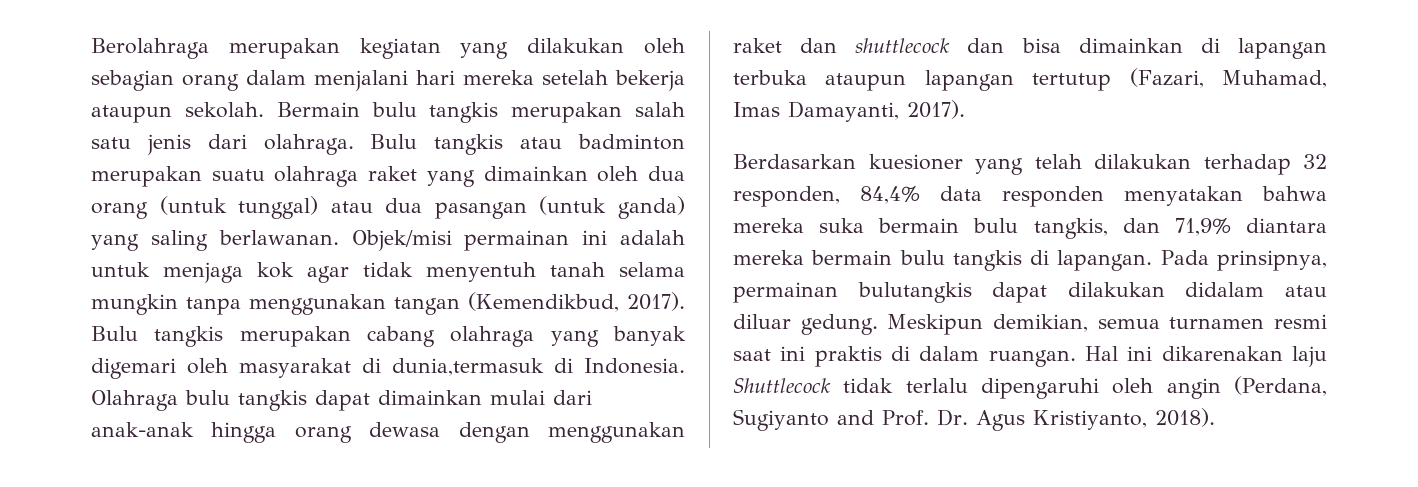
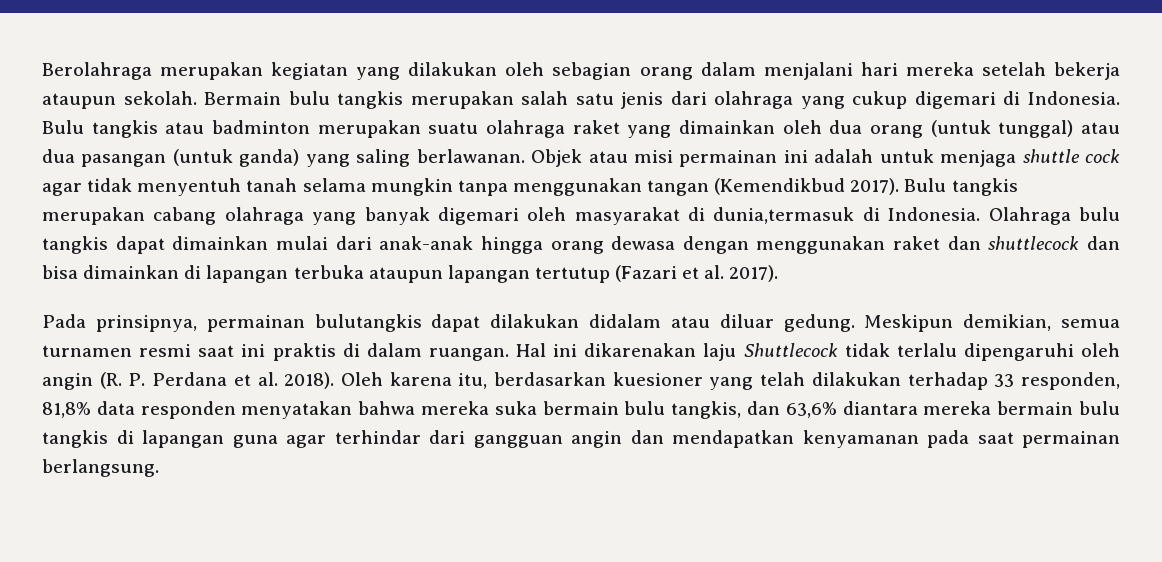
- Bermain bulu tangkis merupakan salah satu jenis dari olahraga.
+ Bermain bulu tangkis merupakan salah satu jenis dari olahraga yang cukup digemari di Indonesia.
- Objek/misi permainan ini adalah untuk menjaga kok agar tidak menyentuh tanah selama mungkin tanpa menggunakan tangan (Kemendikbud, 2017).
+ Objek atau misi permainan ini adalah untuk menjaga shuttle cock agar tidak menyentuh tanah selama mungkin tanpa menggunakan tangan (Kemendikbud 2017).
- Olahraga bulu tangkis dapat dimainkan mulai dari anak-anak hingga orang dewasa dengan menggunakan raket dan shuttlecock dan bisa dimainkan di lapangan terbuka ataupun lapangan tertutup (Fazari, Muhamad, Imas Damayanti, 2017).
- Berdasarkan kuesioner yang telah dilakukan terhadap 32 responden, 84,4% data responden menyatakan bahwa mereka suka bermain bulu tangkis, dan 71,9% diantara mereka bermain bulu tangkis di lapangan. Pada prinsipnya, permainan bulutangkis dapat dilakukan didalam atau diluar gedung.
+ Olahraga bulu tangkis dapat dimainkan mulai dari anak-anak hingga orang dewasa dengan menggunakan raket dan shuttlecock dan bisa dimainkan di lapangan terbuka ataupun lapangan tertutup (Fazari et al. 2017).
+ Pada prinsipnya, permainan bulutangkis dapat dilakukan didalam atau diluar gedung.
- Hal ini dikarenakan laju Shuttlecock tidak terlalu dipengaruhi oleh angin (Perdana, Sugiyanto and Prof. Dr. Agus Kristiyanto, 2018).
+ Hal ini dikarenakan laju Shuttlecock tidak terlalu dipengaruhi oleh angin (R. P. Perdana et al. 2018). Oleh karena itu, berdasarkan kuesioner yang telah dilakukan terhadap 33 responden, 81,8% data responden menyatakan bahwa mereka suka bermain bulu tangkis, dan 63,6% diantara mereka bermain bulu tangkis di lapangan guna agar terhindar dari gangguan angin dan mendapatkan kenyamanan pada saat permainan berlangsung.

